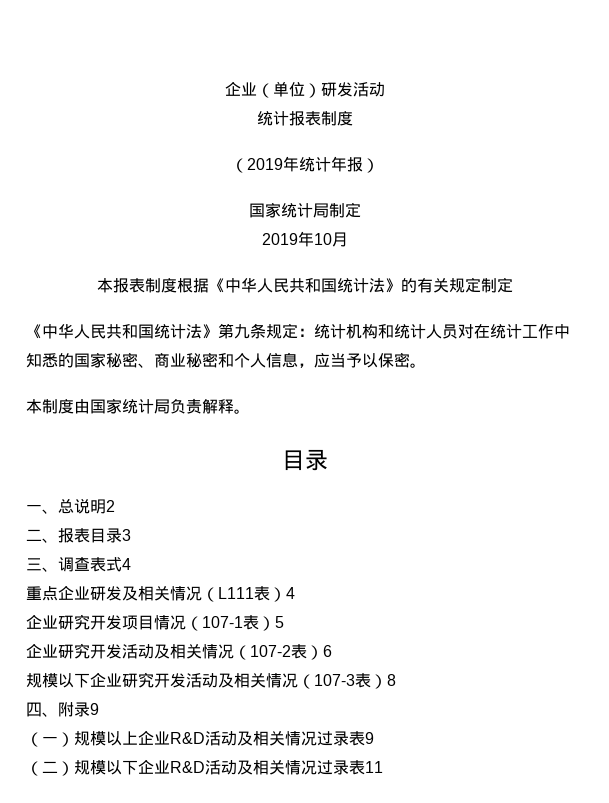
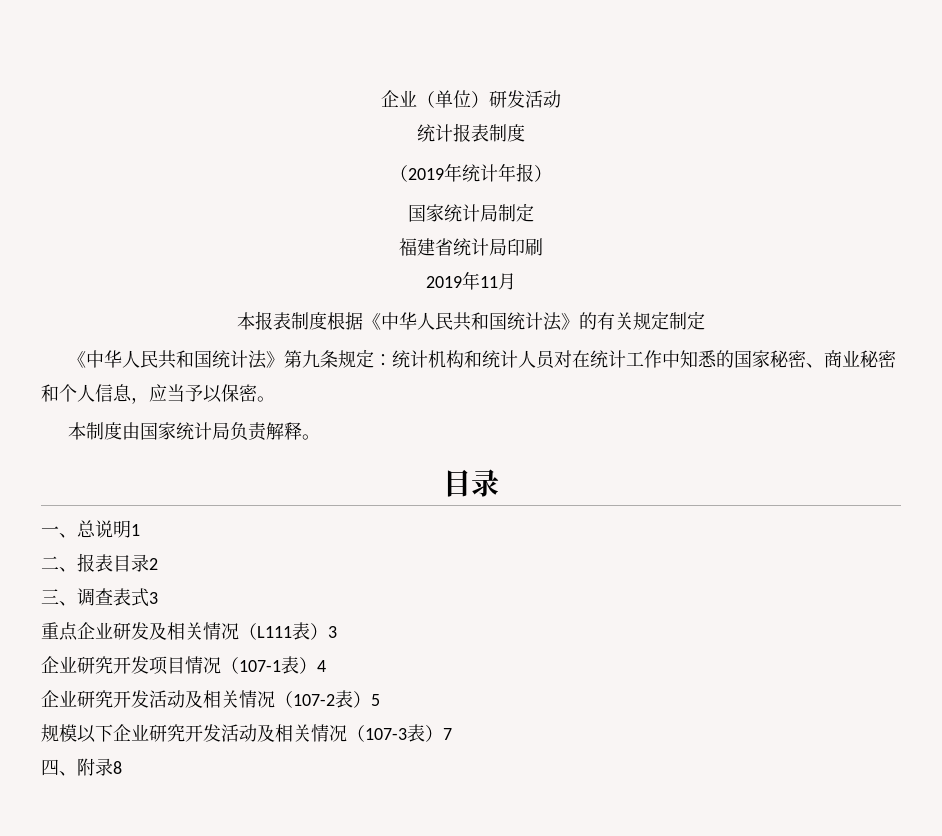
- 2019年10月
+ 福建省统计局印刷
+ 2019年11月
- 一、总说明2
+ 一、总说明1
- 二、报表目录3
+ 二、报表目录2
- 三、调查表式4
+ 三、调查表式3
- 重点企业研发及相关情况（L111表）4
+ 重点企业研发及相关情况（L111表）3
- 企业研究开发项目情况（107-1表）5
+ 企业研究开发项目情况（107-1表）4
- 企业研究开发活动及相关情况（107-2表）6
+ 企业研究开发活动及相关情况（107-2表）5
- 规模以下企业研究开发活动及相关情况（107-3表）8
+ 规模以下企业研究开发活动及相关情况（107-3表）7
- 四、附录9
- （一）规模以上企业R&D活动及相关情况过录表9
- （二）规模以下企业R&D活动及相关情况过录表11
+ 四、附录8

